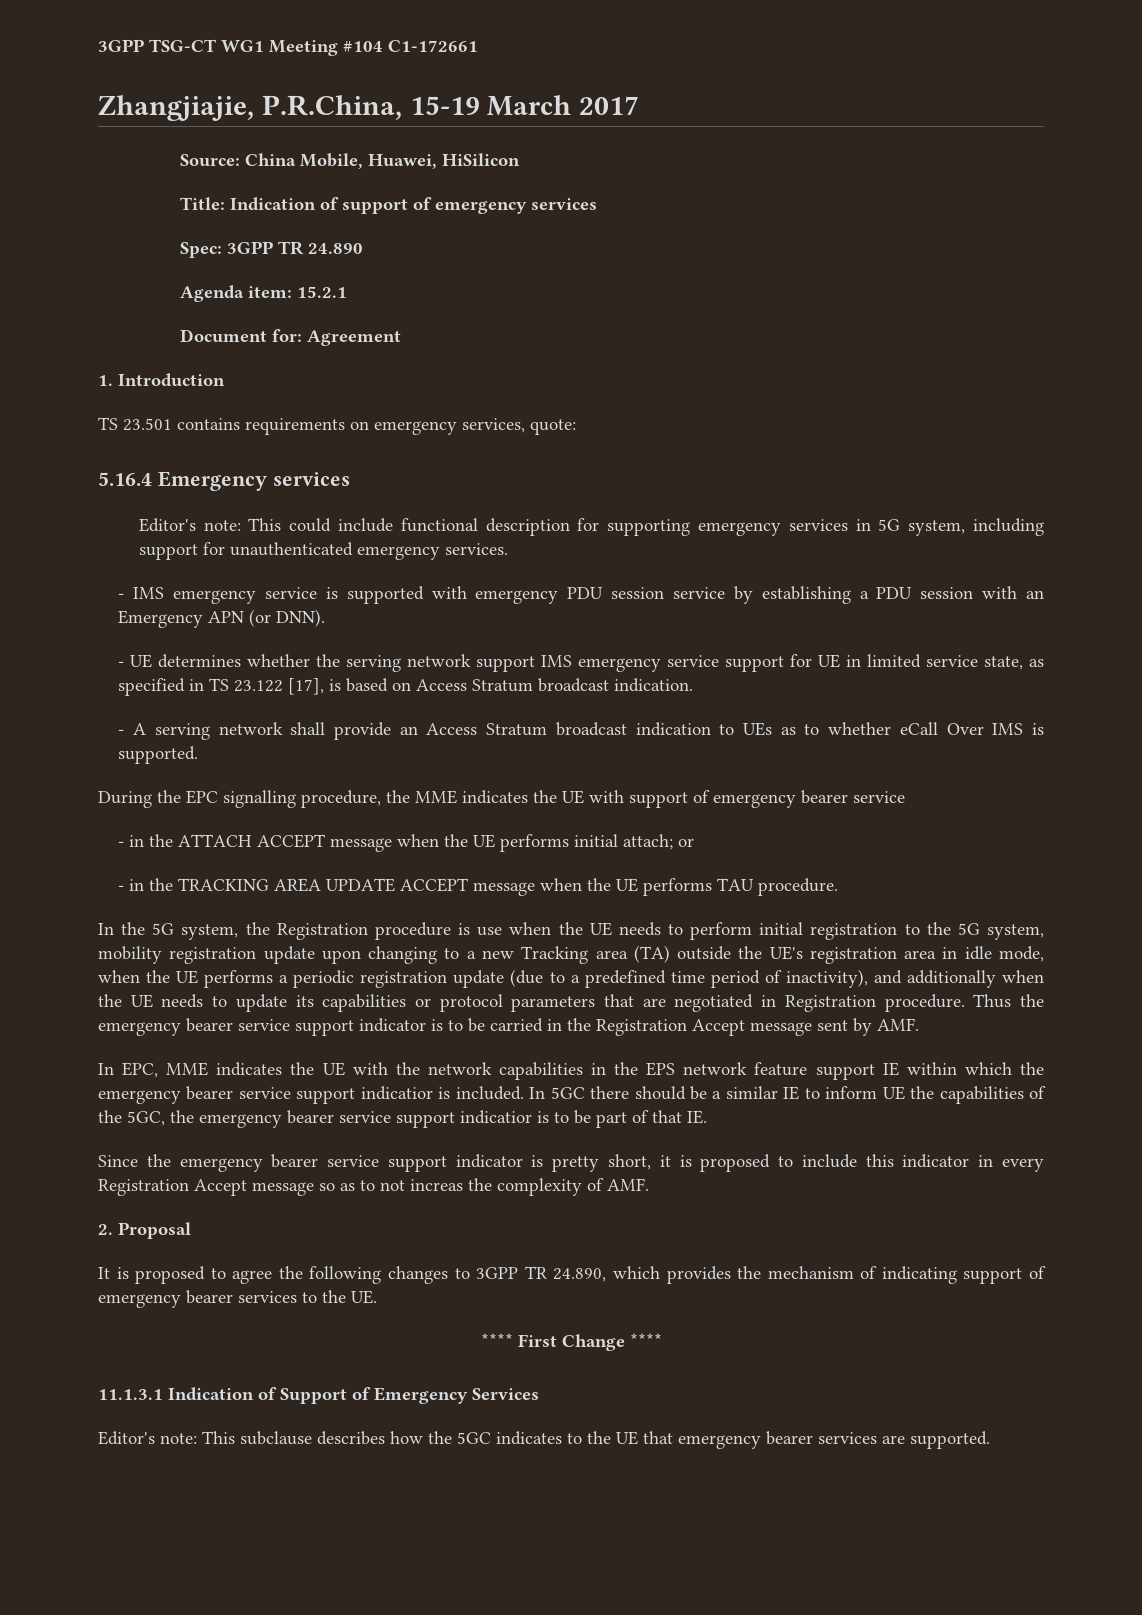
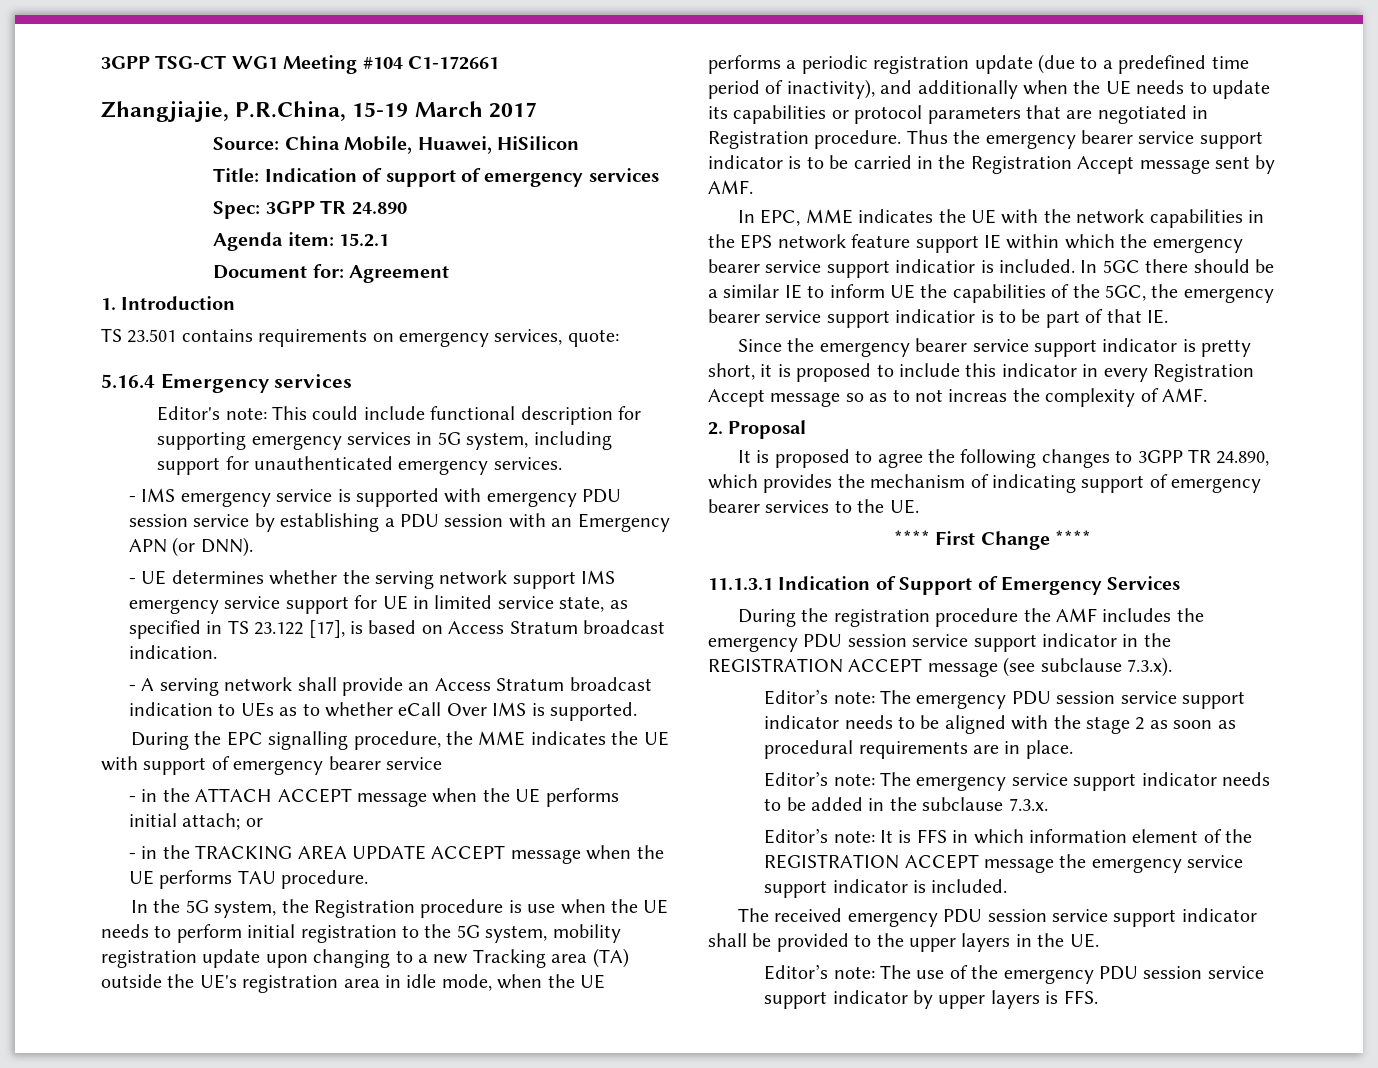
- Editor's note: This subclause describes how the 5GC indicates to the UE that emergency bearer services are supported.
+ During the registration procedure the AMF includes the emergency PDU session service support indicator in the REGISTRATION ACCEPT message (see subclause 7.3.x).
+ Editor’s note: The emergency PDU session service support indicator needs to be aligned with the stage 2 as soon as procedural requirements are in place.
+ Editor’s note: The emergency service support indicator needs to be added in the subclause 7.3.x.
+ Editor’s note: It is FFS in which information element of the REGISTRATION ACCEPT message the emergency service support indicator is included.
+ The received emergency PDU session service support indicator shall be provided to the upper layers in the UE.
+ Editor’s note: The use of the emergency PDU session service support indicator by upper layers is FFS.

